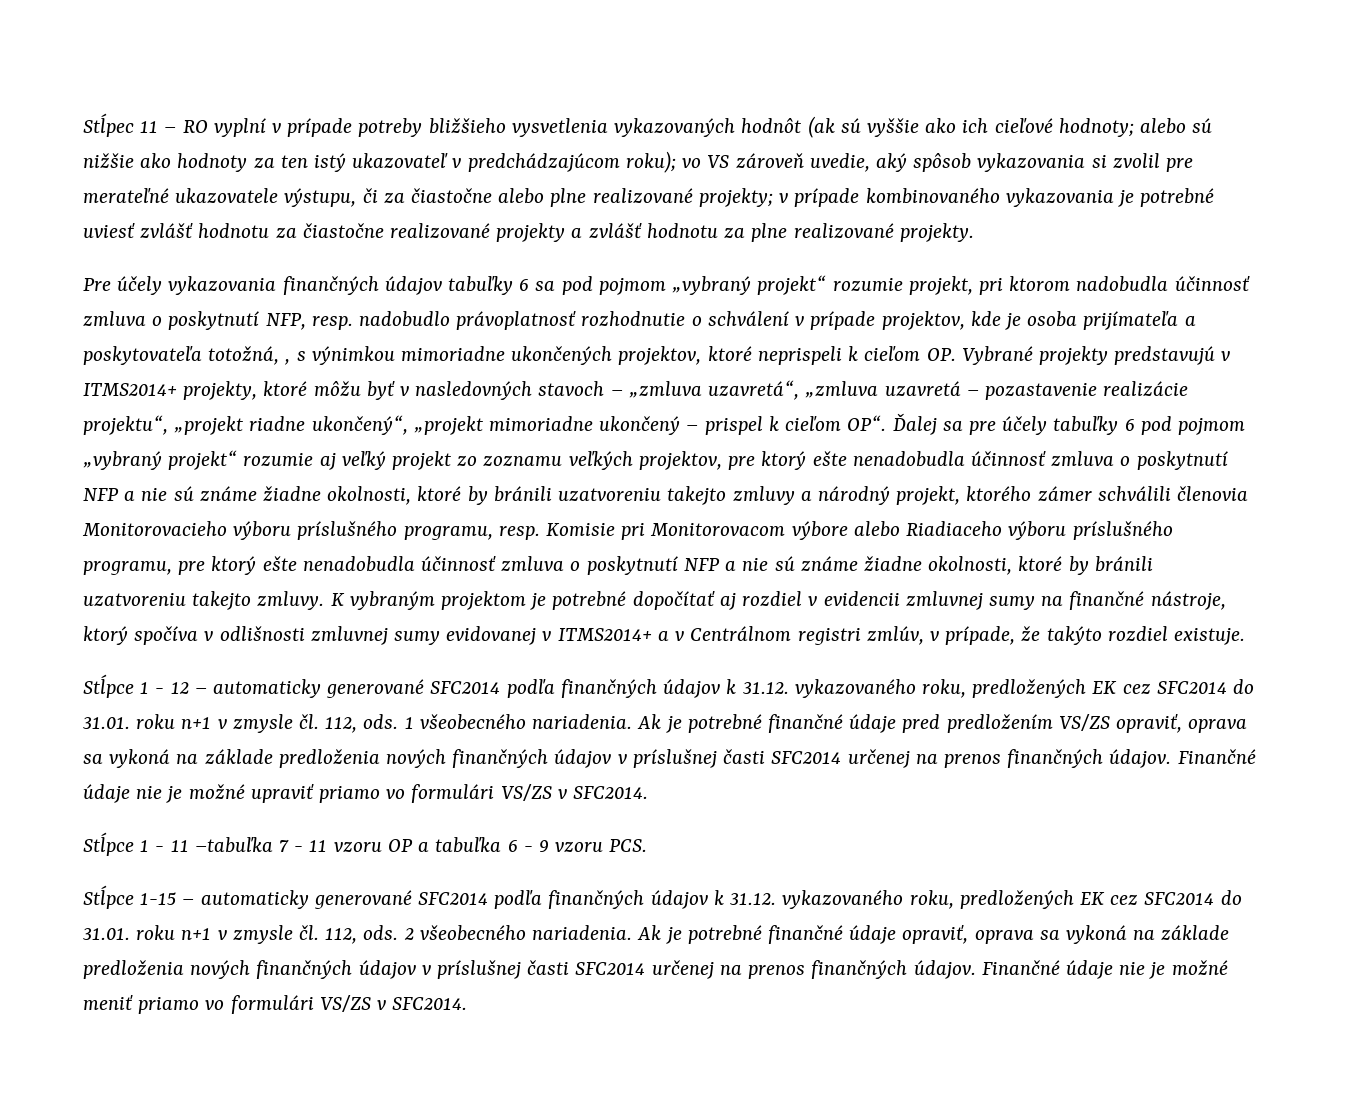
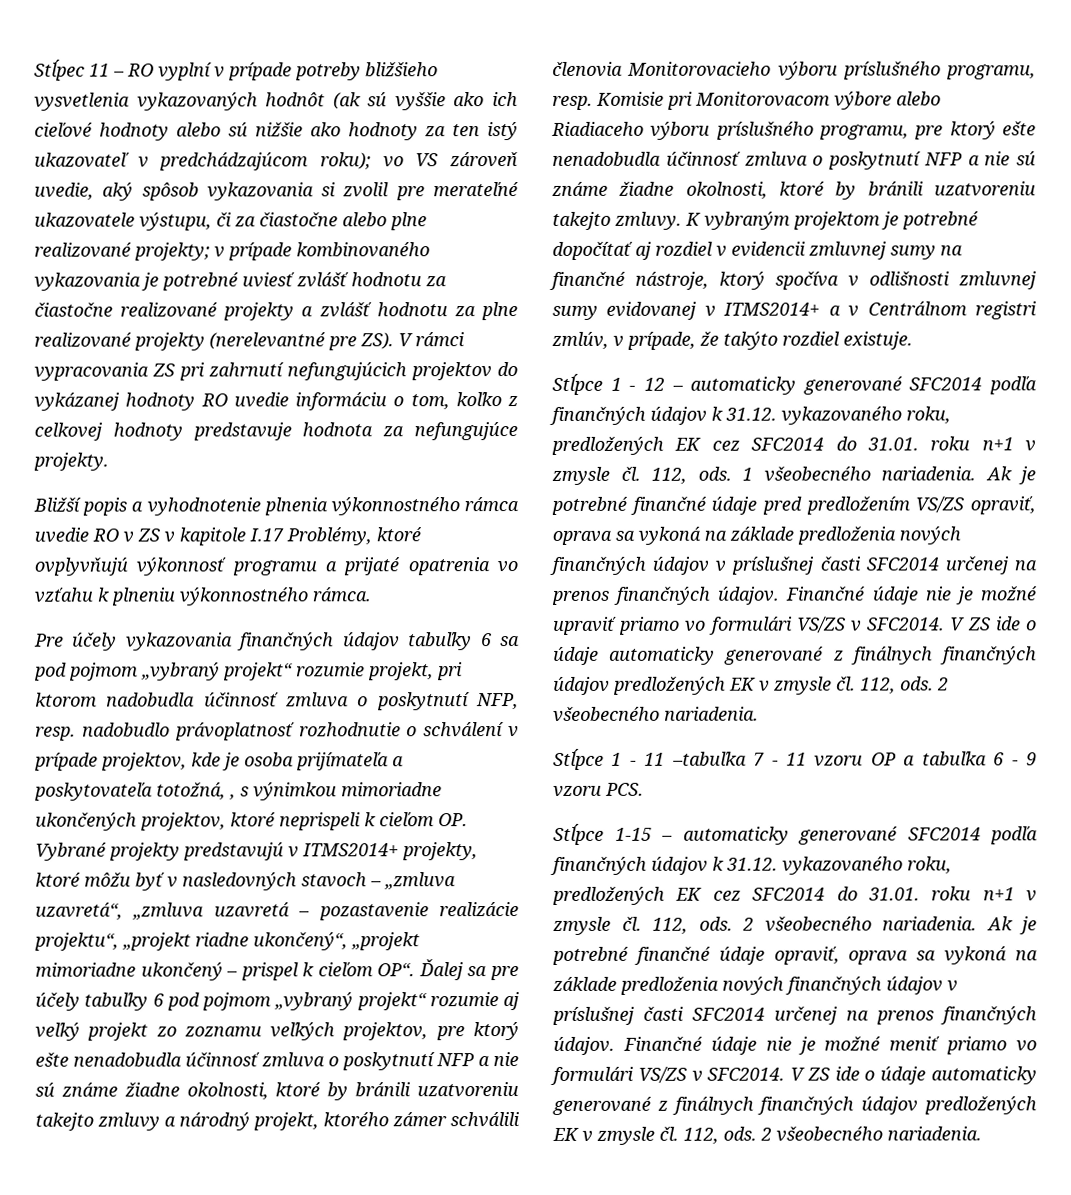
- Stĺpec 11 – RO vyplní v prípade potreby bližšieho vysvetlenia vykazovaných hodnôt (ak sú vyššie ako ich cieľové hodnoty; alebo sú nižšie ako hodnoty za ten istý ukazovateľ v predchádzajúcom roku);
+ Stĺpec 11 – RO vyplní v prípade potreby bližšieho vysvetlenia vykazovaných hodnôt (ak sú vyššie ako ich cieľové hodnoty alebo sú nižšie ako hodnoty za ten istý ukazovateľ v predchádzajúcom roku);
- v prípade kombinovaného vykazovania je potrebné uviesť zvlášť hodnotu za čiastočne realizované projekty a zvlášť hodnotu za plne realizované projekty.
+ v prípade kombinovaného vykazovania je potrebné uviesť zvlášť hodnotu za čiastočne realizované projekty a zvlášť hodnotu za plne realizované projekty (nerelevantné pre ZS). V rámci vypracovania ZS pri zahrnutí nefungujúcich projektov do vykázanej hodnoty RO uvedie informáciu o tom, koľko z celkovej hodnoty predstavuje hodnota za nefungujúce projekty.
+ Bližší popis a vyhodnotenie plnenia výkonnostného rámca uvedie RO v ZS v kapitole I.17 Problémy, ktoré ovplyvňujú výkonnosť programu a prijaté opatrenia vo vzťahu k plneniu výkonnostného rámca.
- Finančné údaje nie je možné upraviť priamo vo formulári VS/ZS v SFC2014.
+ Finančné údaje nie je možné upraviť priamo vo formulári VS/ZS v SFC2014. V ZS ide o údaje automaticky generované z finálnych finančných údajov predložených EK v zmysle čl. 112, ods. 2 všeobecného nariadenia.
- Finančné údaje nie je možné meniť priamo vo formulári VS/ZS v SFC2014.
+ Finančné údaje nie je možné meniť priamo vo formulári VS/ZS v SFC2014. V ZS ide o údaje automaticky generované z finálnych finančných údajov predložených EK v zmysle čl. 112, ods. 2 všeobecného nariadenia.

